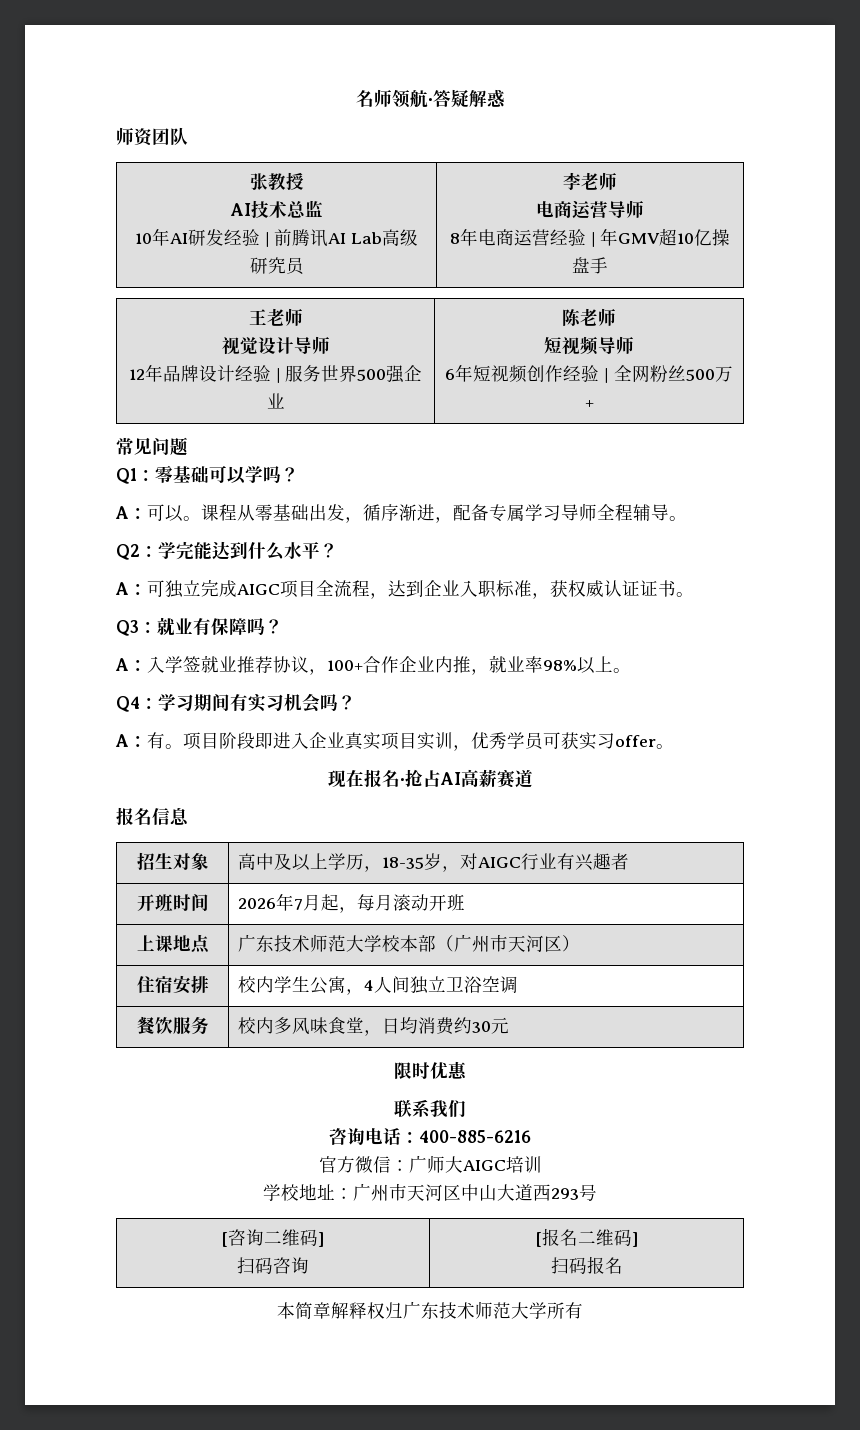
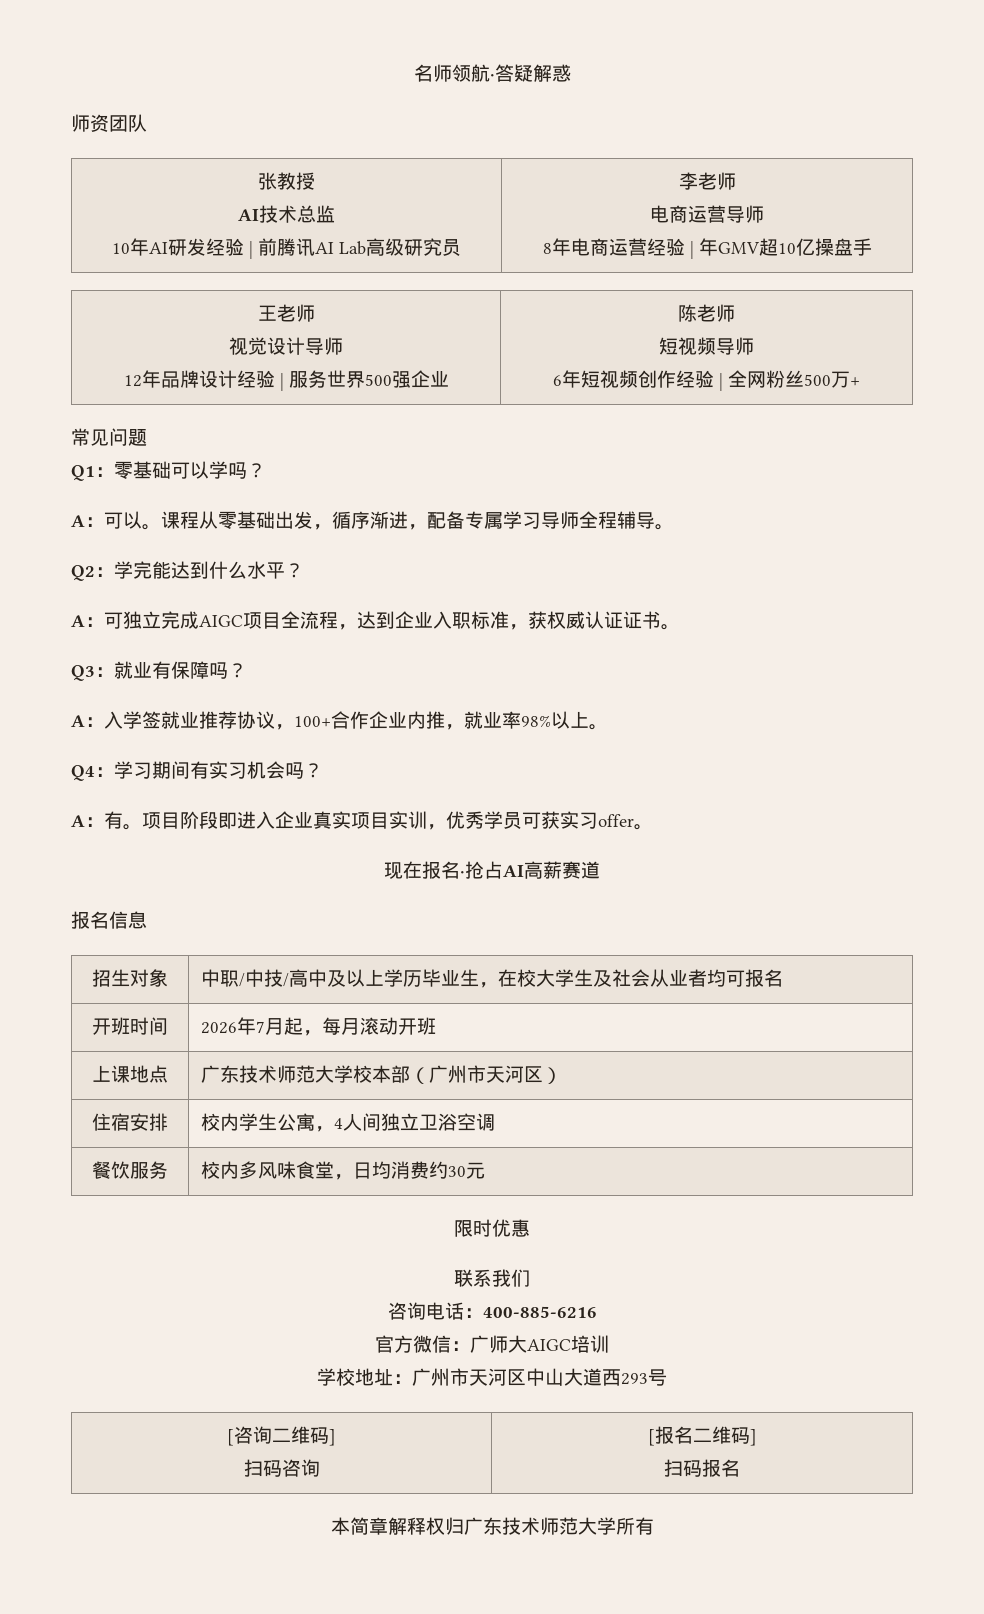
- 招生对象 | 高中及以上学历，18-35岁，对AIGC行业有兴趣者
+ 招生对象 | 中职/中技/高中及以上学历毕业生，在校大学生及社会从业者均可报名

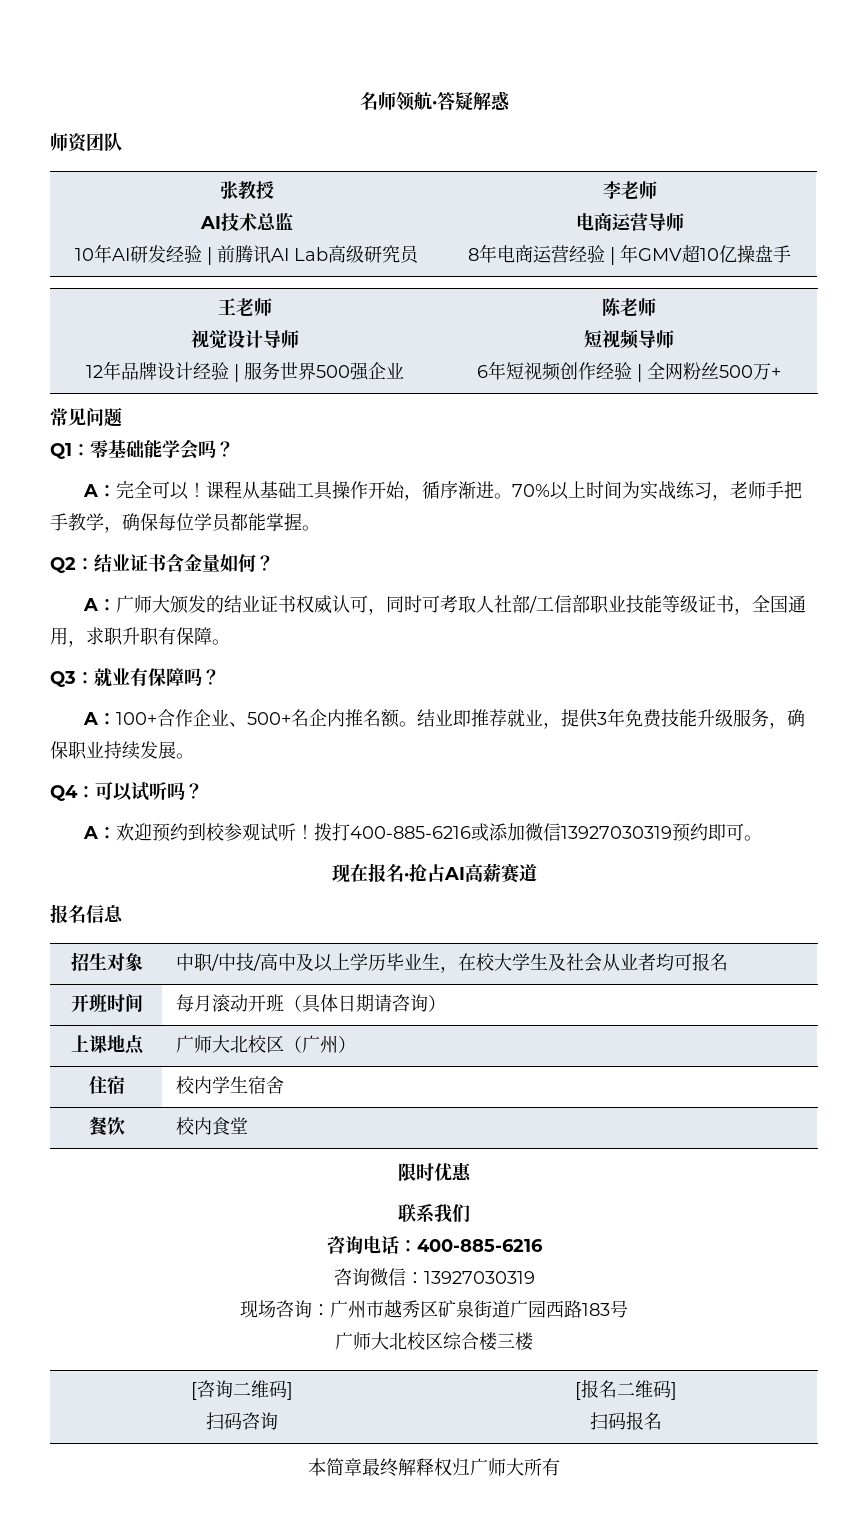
- Q1：零基础可以学吗？
- A：可以。课程从零基础出发，循序渐进，配备专属学习导师全程辅导。
- Q2：学完能达到什么水平？
- A：可独立完成AIGC项目全流程，达到企业入职标准，获权威认证证书。
+ Q1：零基础能学会吗？
+ A：完全可以！课程从基础工具操作开始，循序渐进。70%以上时间为实战练习，老师手把手教学，确保每位学员都能掌握。
+ Q2：结业证书含金量如何？
+ A：广师大颁发的结业证书权威认可，同时可考取人社部/工信部职业技能等级证书，全国通用，求职升职有保障。
- A：入学签就业推荐协议，100+合作企业内推，就业率98%以上。
- Q4：学习期间有实习机会吗？
- A：有。项目阶段即进入企业真实项目实训，优秀学员可获实习offer。
+ A：100+合作企业、500+名企内推名额。结业即推荐就业，提供3年免费技能升级服务，确保职业持续发展。
+ Q4：可以试听吗？
+ A：欢迎预约到校参观试听！拨打400-885-6216或添加微信13927030319预约即可。
- 开班时间 | 2026年7月起，每月滚动开班
- 上课地点 | 广东技术师范大学校本部（广州市天河区）
+ 开班时间 | 每月滚动开班（具体日期请咨询）
+ 上课地点 | 广师大北校区（广州）
- 住宿安排 | 校内学生公寓，4人间独立卫浴空调
+ 住宿 | 校内学生宿舍
- 餐饮服务 | 校内多风味食堂，日均消费约30元
+ 餐饮 | 校内食堂
- 官方微信：广师大AIGC培训
- 学校地址：广州市天河区中山大道西293号
+ 咨询微信：13927030319
+ 现场咨询：广州市越秀区矿泉街道广园西路183号
+ 广师大北校区综合楼三楼
- 本简章解释权归广东技术师范大学所有
+ 本简章最终解释权归广师大所有

